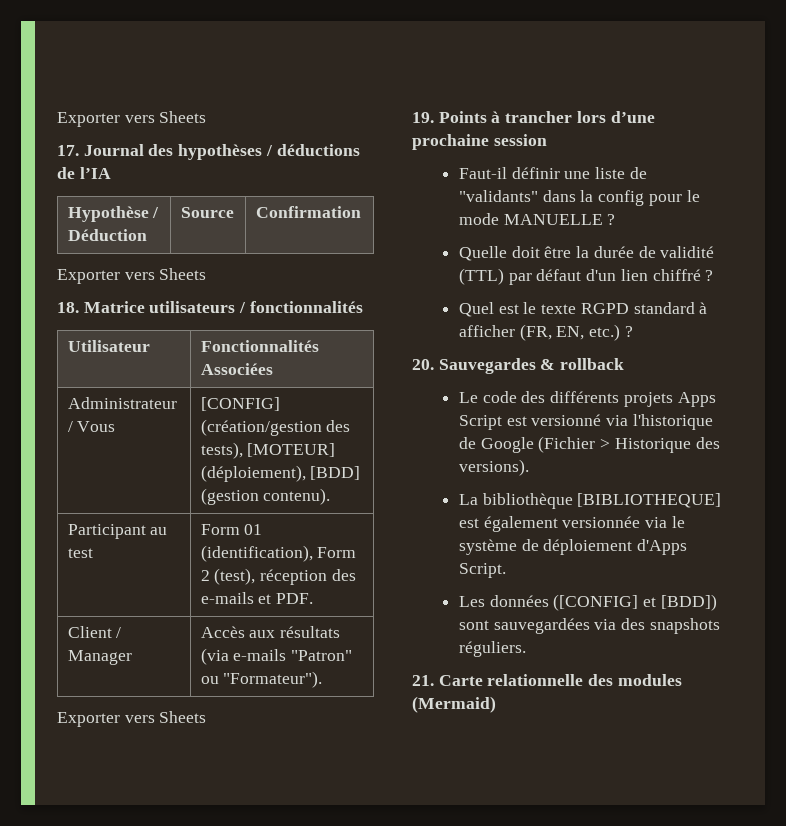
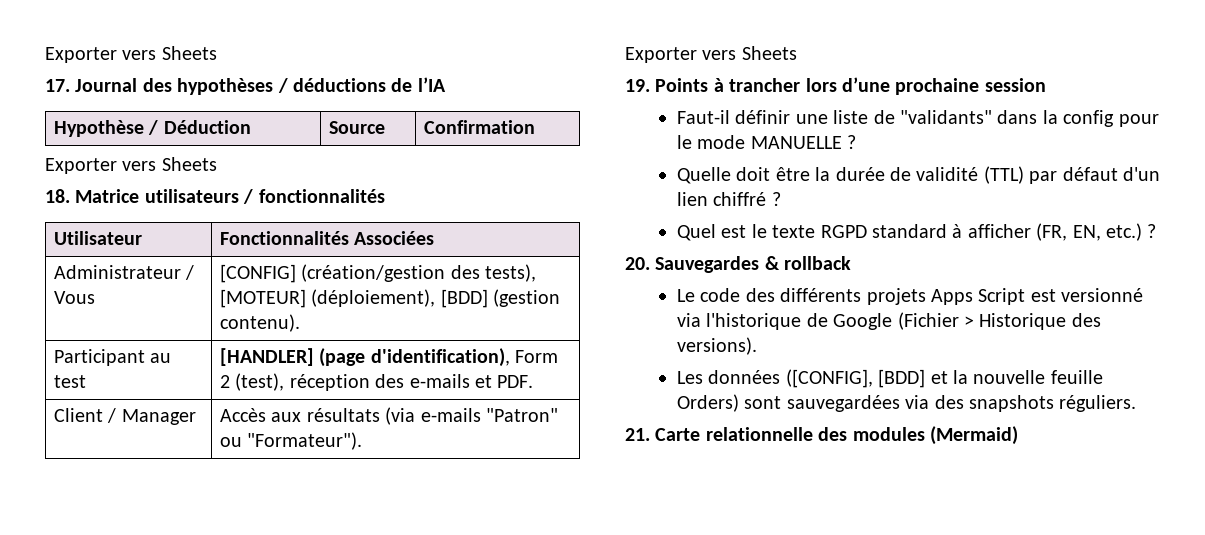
- Participant au test | Form 01 (identification), Form 2 (test), réception des e-mails et PDF.
+ Participant au test | [HANDLER] (page d'identification), Form 2 (test), réception des e-mails et PDF.
- La bibliothèque [BIBLIOTHEQUE] est également versionnée via le système de déploiement d'Apps Script.
- Les données ([CONFIG] et [BDD]) sont sauvegardées via des snapshots réguliers.
+ Les données ([CONFIG], [BDD] et la nouvelle feuille Orders) sont sauvegardées via des snapshots réguliers.

